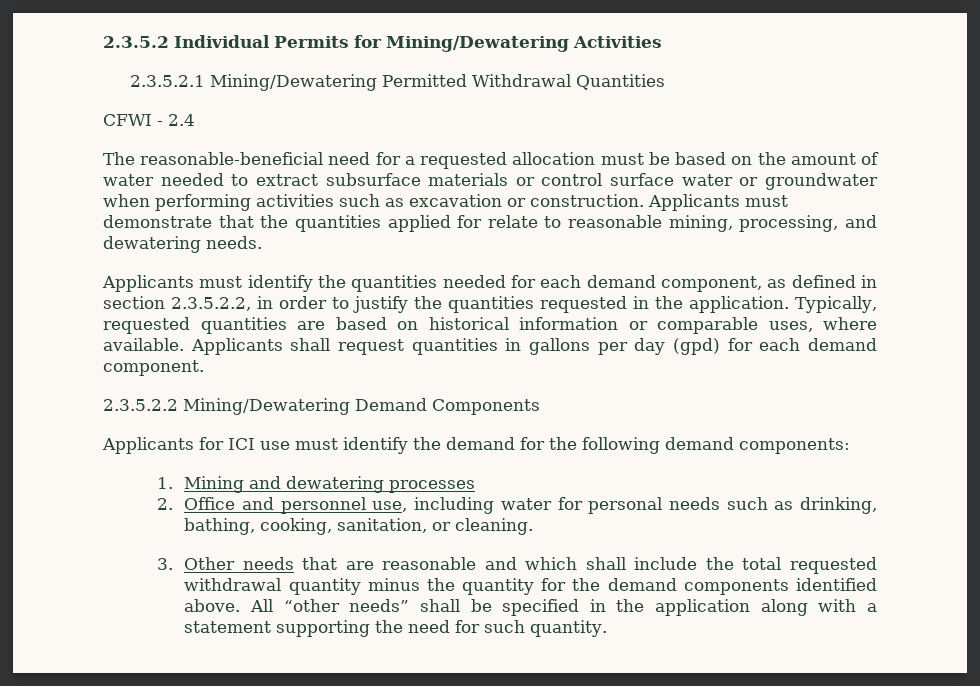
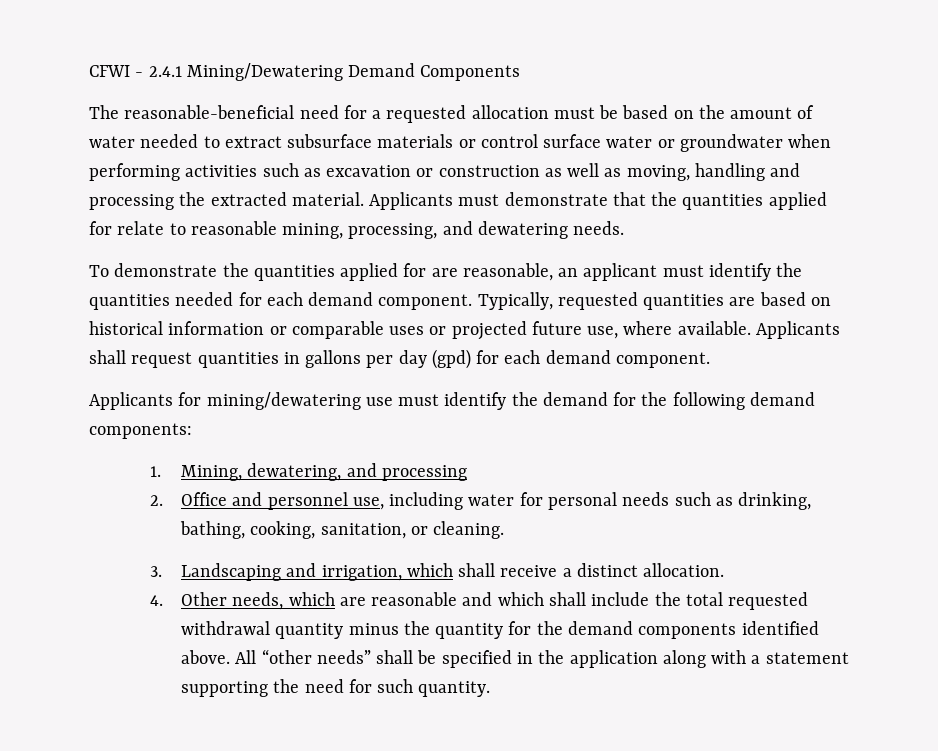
- 2.3.5.2 Individual Permits for Mining/Dewatering Activities
- 2.3.5.2.1 Mining/Dewatering Permitted Withdrawal Quantities
- CFWI - 2.4
+ CFWI - 2.4.1 Mining/Dewatering Demand Components
- The reasonable-beneficial need for a requested allocation must be based on the amount of water needed to extract subsurface materials or control surface water or groundwater when performing activities such as excavation or construction.
+ The reasonable-beneficial need for a requested allocation must be based on the amount of water needed to extract subsurface materials or control surface water or groundwater when performing activities such as excavation or construction as well as moving, handling and processing the extracted material.
- Applicants must identify the quantities needed for each demand component, as defined in section 2.3.5.2.2, in order to justify the quantities requested in the application.
+ To demonstrate the quantities applied for are reasonable, an applicant must identify the quantities needed for each demand component.
- Typically, requested quantities are based on historical information or comparable uses, where available.
+ Typically, requested quantities are based on historical information or comparable uses or projected future use, where available.
- 2.3.5.2.2 Mining/Dewatering Demand Components
- Applicants for ICI use must identify the demand for the following demand components:
+ Applicants for mining/dewatering use must identify the demand for the following demand components:
- 1. Mining and dewatering processes
+ 1. Mining, dewatering, and processing
- 3. Other needs that are reasonable and which shall include the total requested withdrawal quantity minus the quantity for the demand components identified above.
+ 3. Landscaping and irrigation, which shall receive a distinct allocation.
+ 4. Other needs, which are reasonable and which shall include the total requested withdrawal quantity minus the quantity for the demand components identified above.

